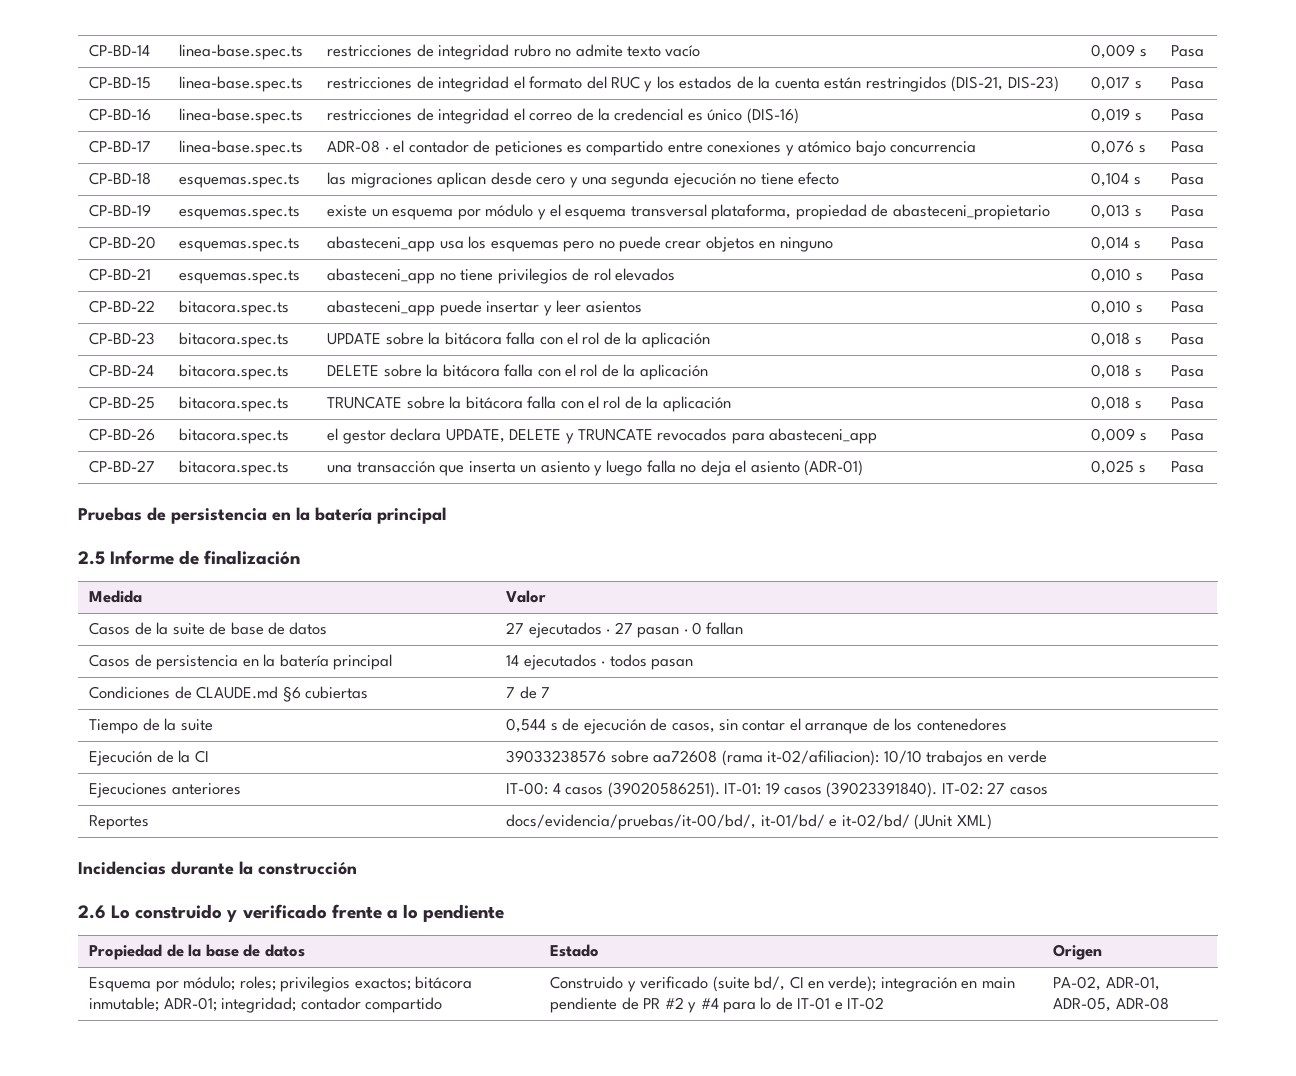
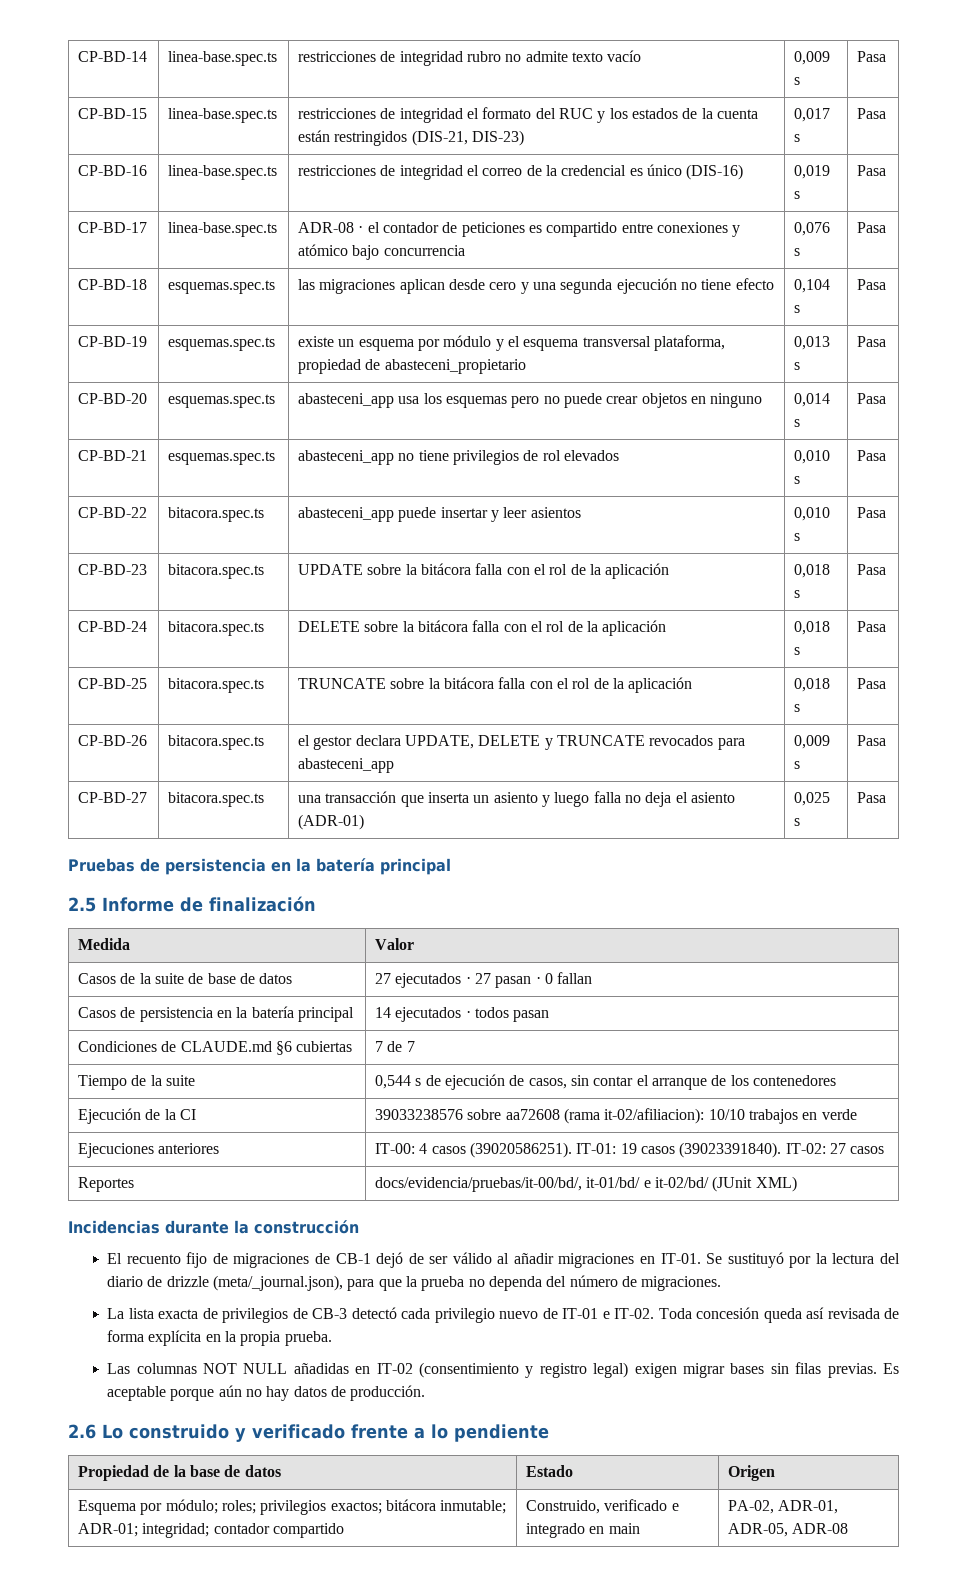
+ El recuento fijo de migraciones de CB-1 dejó de ser válido al añadir migraciones en IT-01. Se sustituyó por la lectura del diario de drizzle (meta/_journal.json), para que la prueba no dependa del número de migraciones.
+ La lista exacta de privilegios de CB-3 detectó cada privilegio nuevo de IT-01 e IT-02. Toda concesión queda así revisada de forma explícita en la propia prueba.
+ Las columnas NOT NULL añadidas en IT-02 (consentimiento y registro legal) exigen migrar bases sin filas previas. Es aceptable porque aún no hay datos de producción.
- Esquema por módulo; roles; privilegios exactos; bitácora inmutable; ADR-01; integridad; contador compartido | Construido y verificado (suite bd/, CI en verde); integración en main pendiente de PR #2 y #4 para lo de IT-01 e IT-02 | PA-02, ADR-01, ADR-05, ADR-08
+ Esquema por módulo; roles; privilegios exactos; bitácora inmutable; ADR-01; integridad; contador compartido | Construido, verificado e integrado en main | PA-02, ADR-01, ADR-05, ADR-08

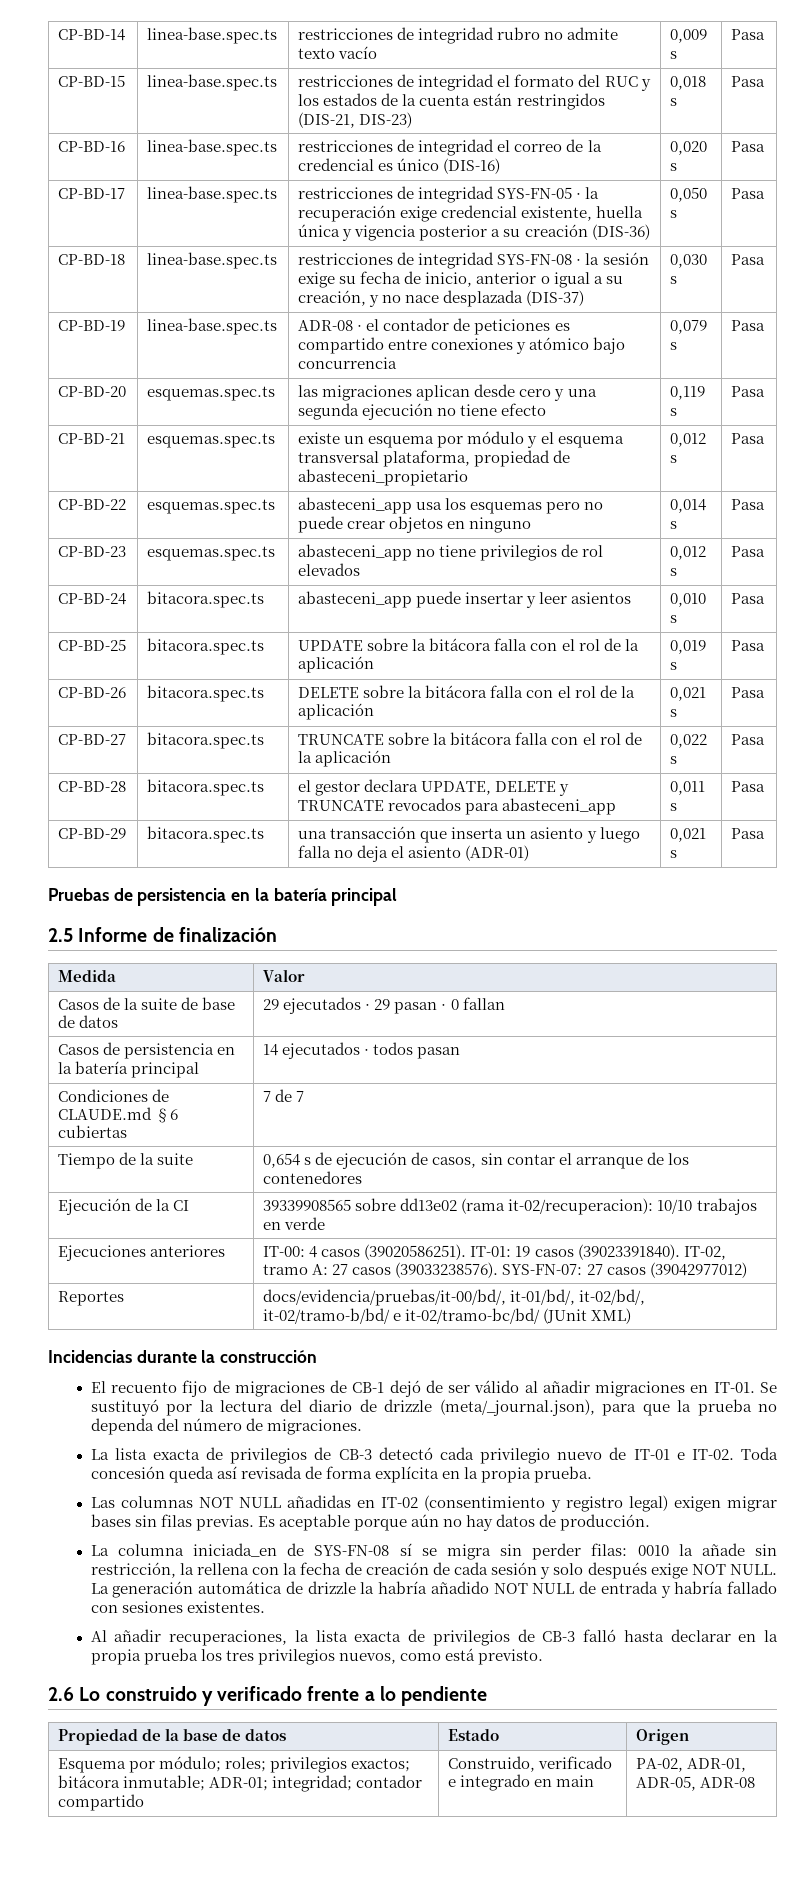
- CP-BD-15 | linea-base.spec.ts | restricciones de integridad el formato del RUC y los estados de la cuenta están restringidos (DIS-21, DIS-23) | 0,017 s | Pasa
+ CP-BD-15 | linea-base.spec.ts | restricciones de integridad el formato del RUC y los estados de la cuenta están restringidos (DIS-21, DIS-23) | 0,018 s | Pasa
- CP-BD-16 | linea-base.spec.ts | restricciones de integridad el correo de la credencial es único (DIS-16) | 0,019 s | Pasa
+ CP-BD-16 | linea-base.spec.ts | restricciones de integridad el correo de la credencial es único (DIS-16) | 0,020 s | Pasa
- CP-BD-17 | linea-base.spec.ts | ADR-08 · el contador de peticiones es compartido entre conexiones y atómico bajo concurrencia | 0,076 s | Pasa
- CP-BD-18 | esquemas.spec.ts | las migraciones aplican desde cero y una segunda ejecución no tiene efecto | 0,104 s | Pasa
- CP-BD-19 | esquemas.spec.ts | existe un esquema por módulo y el esquema transversal plataforma, propiedad de abasteceni_propietario | 0,013 s | Pasa
- CP-BD-20 | esquemas.spec.ts | abasteceni_app usa los esquemas pero no puede crear objetos en ninguno | 0,014 s | Pasa
+ CP-BD-17 | linea-base.spec.ts | restricciones de integridad SYS-FN-05 · la recuperación exige credencial existente, huella única y vigencia posterior a su creación (DIS-36) | 0,050 s | Pasa
+ CP-BD-18 | linea-base.spec.ts | restricciones de integridad SYS-FN-08 · la sesión exige su fecha de inicio, anterior o igual a su creación, y no nace desplazada (DIS-37) | 0,030 s | Pasa
+ CP-BD-19 | linea-base.spec.ts | ADR-08 · el contador de peticiones es compartido entre conexiones y atómico bajo concurrencia | 0,079 s | Pasa
+ CP-BD-20 | esquemas.spec.ts | las migraciones aplican desde cero y una segunda ejecución no tiene efecto | 0,119 s | Pasa
+ CP-BD-21 | esquemas.spec.ts | existe un esquema por módulo y el esquema transversal plataforma, propiedad de abasteceni_propietario | 0,012 s | Pasa
+ CP-BD-22 | esquemas.spec.ts | abasteceni_app usa los esquemas pero no puede crear objetos en ninguno | 0,014 s | Pasa
- CP-BD-21 | esquemas.spec.ts | abasteceni_app no tiene privilegios de rol elevados | 0,010 s | Pasa
- CP-BD-22 | bitacora.spec.ts | abasteceni_app puede insertar y leer asientos | 0,010 s | Pasa
+ CP-BD-23 | esquemas.spec.ts | abasteceni_app no tiene privilegios de rol elevados | 0,012 s | Pasa
+ CP-BD-24 | bitacora.spec.ts | abasteceni_app puede insertar y leer asientos | 0,010 s | Pasa
- CP-BD-23 | bitacora.spec.ts | UPDATE sobre la bitácora falla con el rol de la aplicación | 0,018 s | Pasa
- CP-BD-24 | bitacora.spec.ts | DELETE sobre la bitácora falla con el rol de la aplicación | 0,018 s | Pasa
- CP-BD-25 | bitacora.spec.ts | TRUNCATE sobre la bitácora falla con el rol de la aplicación | 0,018 s | Pasa
- CP-BD-26 | bitacora.spec.ts | el gestor declara UPDATE, DELETE y TRUNCATE revocados para abasteceni_app | 0,009 s | Pasa
- CP-BD-27 | bitacora.spec.ts | una transacción que inserta un asiento y luego falla no deja el asiento (ADR-01) | 0,025 s | Pasa
+ CP-BD-25 | bitacora.spec.ts | UPDATE sobre la bitácora falla con el rol de la aplicación | 0,019 s | Pasa
+ CP-BD-26 | bitacora.spec.ts | DELETE sobre la bitácora falla con el rol de la aplicación | 0,021 s | Pasa
+ CP-BD-27 | bitacora.spec.ts | TRUNCATE sobre la bitácora falla con el rol de la aplicación | 0,022 s | Pasa
+ CP-BD-28 | bitacora.spec.ts | el gestor declara UPDATE, DELETE y TRUNCATE revocados para abasteceni_app | 0,011 s | Pasa
+ CP-BD-29 | bitacora.spec.ts | una transacción que inserta un asiento y luego falla no deja el asiento (ADR-01) | 0,021 s | Pasa
- Casos de la suite de base de datos | 27 ejecutados · 27 pasan · 0 fallan
+ Casos de la suite de base de datos | 29 ejecutados · 29 pasan · 0 fallan
- Tiempo de la suite | 0,544 s de ejecución de casos, sin contar el arranque de los contenedores
+ Tiempo de la suite | 0,654 s de ejecución de casos, sin contar el arranque de los contenedores
- Ejecución de la CI | 39033238576 sobre aa72608 (rama it-02/afiliacion): 10/10 trabajos en verde
+ Ejecución de la CI | 39339908565 sobre dd13e02 (rama it-02/recuperacion): 10/10 trabajos en verde
- Ejecuciones anteriores | IT-00: 4 casos (39020586251). IT-01: 19 casos (39023391840). IT-02: 27 casos
- Reportes | docs/evidencia/pruebas/it-00/bd/, it-01/bd/ e it-02/bd/ (JUnit XML)
+ Ejecuciones anteriores | IT-00: 4 casos (39020586251). IT-01: 19 casos (39023391840). IT-02, tramo A: 27 casos (39033238576). SYS-FN-07: 27 casos (39042977012)
+ Reportes | docs/evidencia/pruebas/it-00/bd/, it-01/bd/, it-02/bd/, it-02/tramo-b/bd/ e it-02/tramo-bc/bd/ (JUnit XML)
+ La columna iniciada_en de SYS-FN-08 sí se migra sin perder filas: 0010 la añade sin restricción, la rellena con la fecha de creación de cada sesión y solo después exige NOT NULL. La generación automática de drizzle la habría añadido NOT NULL de entrada y habría fallado con sesiones existentes.
+ Al añadir recuperaciones, la lista exacta de privilegios de CB-3 falló hasta declarar en la propia prueba los tres privilegios nuevos, como está previsto.

